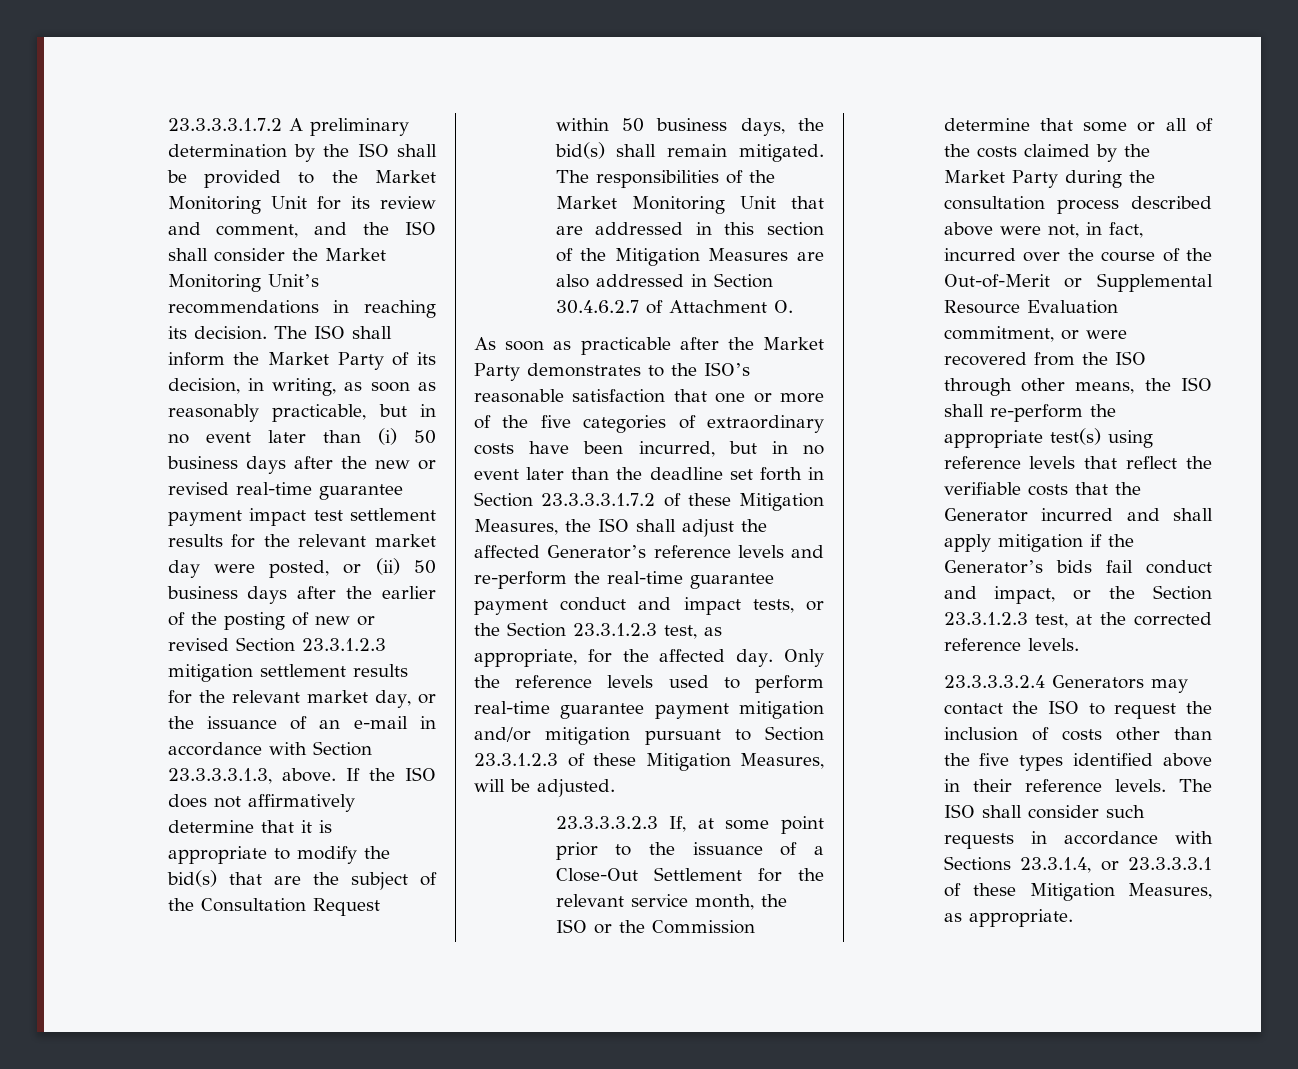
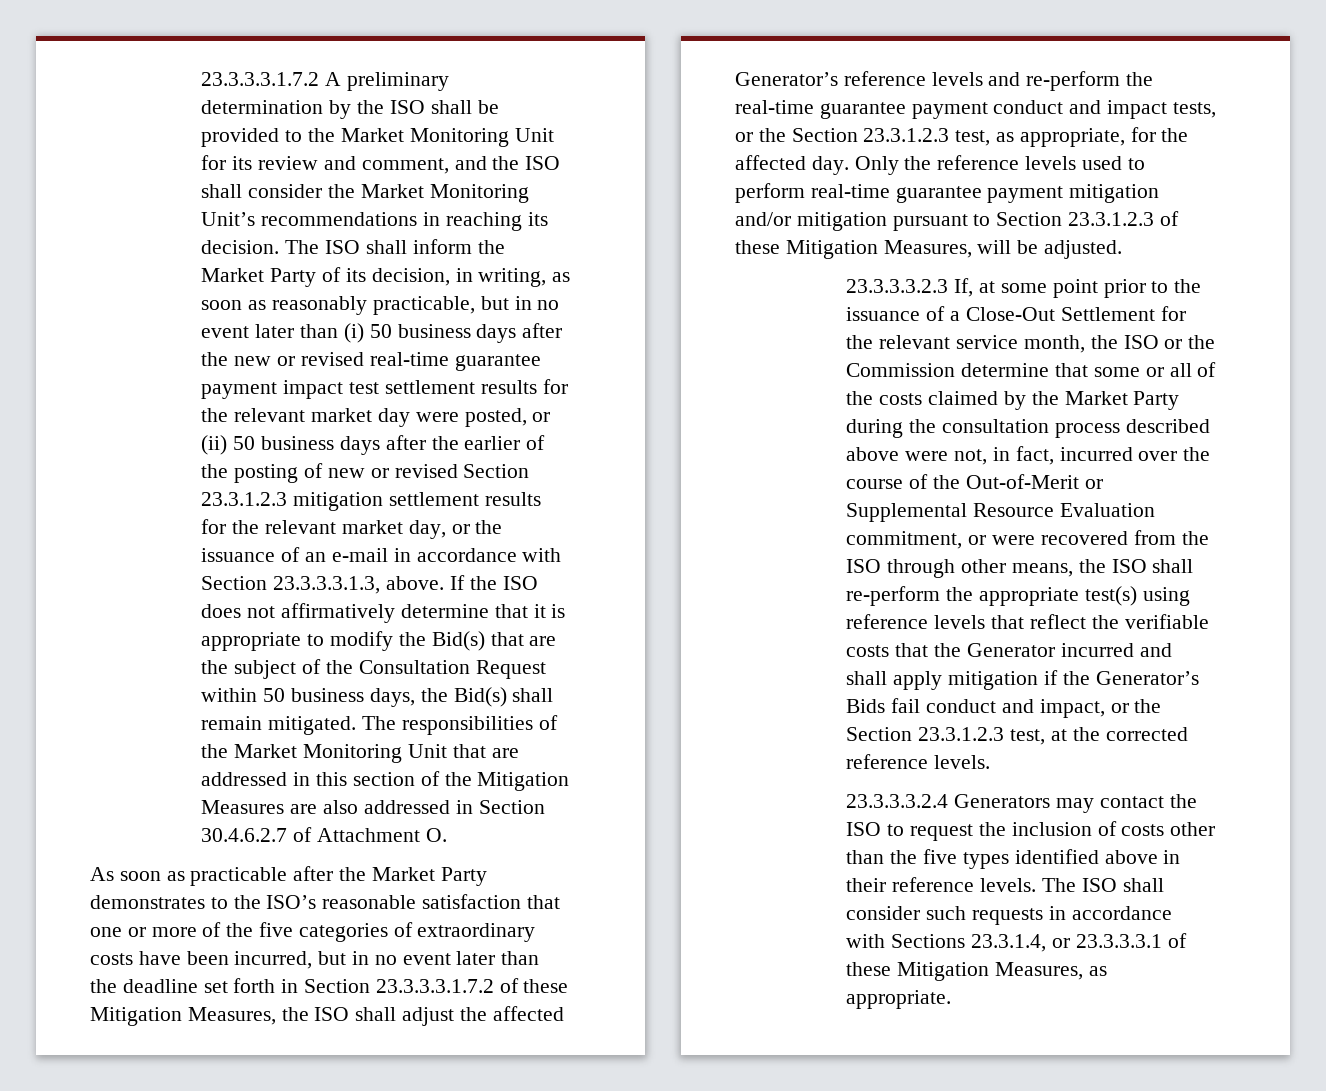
- If the ISO does not affirmatively determine that it is appropriate to modify the bid(s) that are the subject of the Consultation Request within 50 business days, the bid(s) shall remain mitigated.
+ If the ISO does not affirmatively determine that it is appropriate to modify the Bid(s) that are the subject of the Consultation Request within 50 business days, the Bid(s) shall remain mitigated.
- 23.3.3.3.2.3 If, at some point prior to the issuance of a Close-Out Settlement for the relevant service month, the ISO or the Commission determine that some or all of the costs claimed by the Market Party during the consultation process described above were not, in fact, incurred over the course of the Out-of-Merit or Supplemental Resource Evaluation commitment, or were recovered from the ISO through other means, the ISO shall re-perform the appropriate test(s) using reference levels that reflect the verifiable costs that the Generator incurred and shall apply mitigation if the Generator’s bids fail conduct and impact, or the Section 23.3.1.2.3 test, at the corrected reference levels.
+ 23.3.3.3.2.3 If, at some point prior to the issuance of a Close-Out Settlement for the relevant service month, the ISO or the Commission determine that some or all of the costs claimed by the Market Party during the consultation process described above were not, in fact, incurred over the course of the Out-of-Merit or Supplemental Resource Evaluation commitment, or were recovered from the ISO through other means, the ISO shall re-perform the appropriate test(s) using reference levels that reflect the verifiable costs that the Generator incurred and shall apply mitigation if the Generator’s Bids fail conduct and impact, or the Section 23.3.1.2.3 test, at the corrected reference levels.

